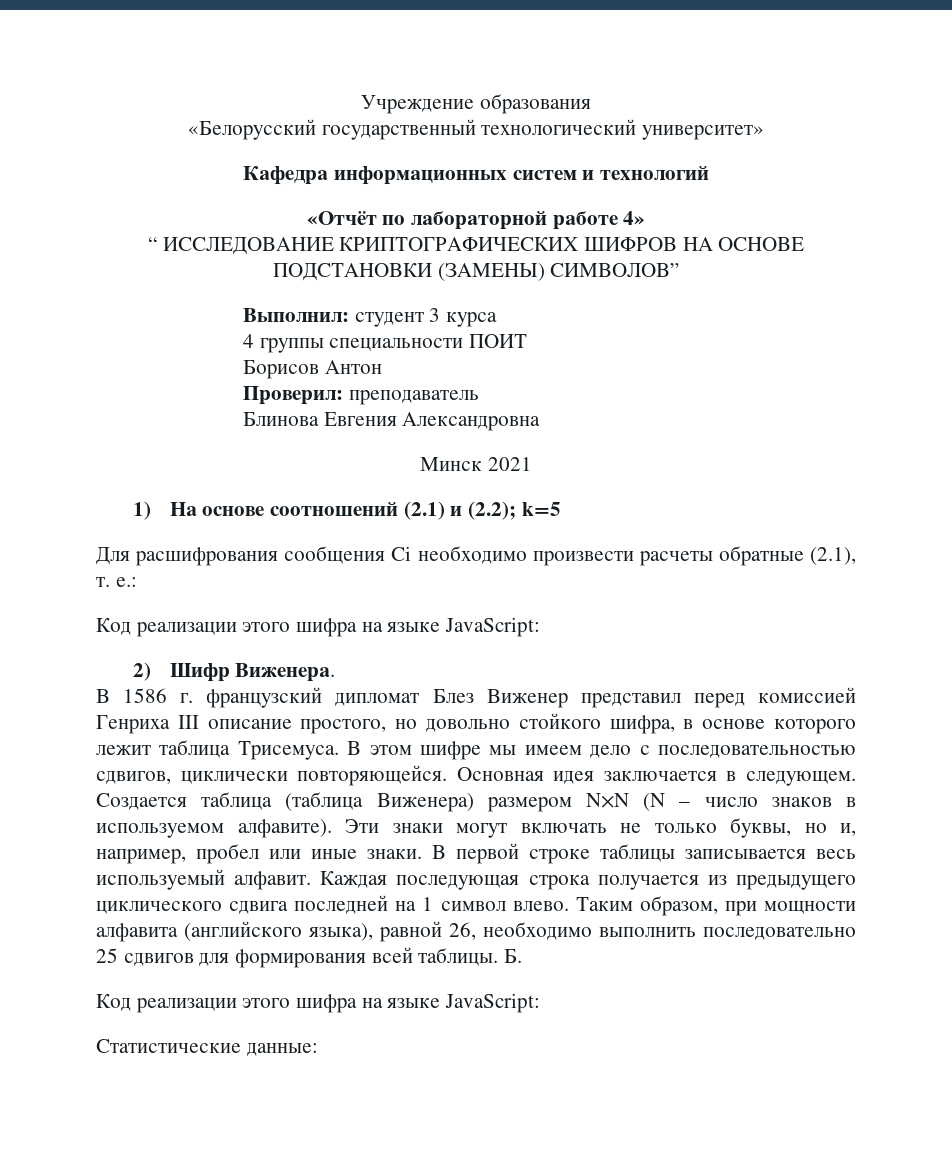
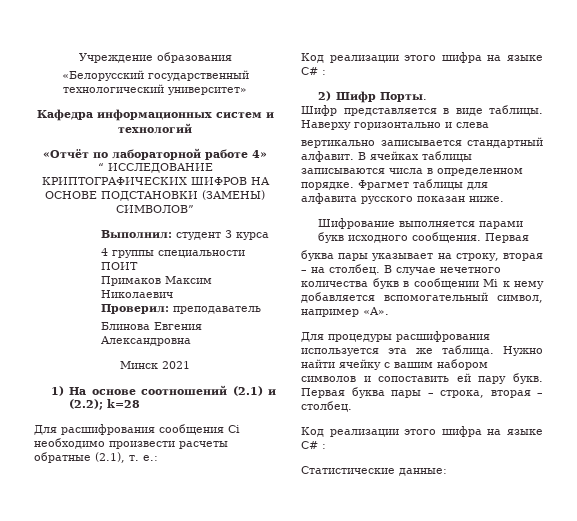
- Борисов Антон
+ Примаков Максим Николаевич
- 1) На основе соотношений (2.1) и (2.2); k=5
+ 1) На основе соотношений (2.1) и (2.2); k=28
  Для расшифрования сообщения Сi необходимо произвести расчеты обратные (2.1), т. е.:
- Код реализации этого шифра на языке JavaScript:
+ Код реализации этого шифра на языке C# :
- 2) Шифр Виженера.
- В 1586 г. французский дипломат Блез Виженер представил перед комиссией Генриха III описание простого, но довольно стойкого шифра, в основе которого лежит таблица Трисемуса. В этом шифре мы имеем дело с последовательностью сдвигов, циклически повторяющейся. Основная идея заключается в следующем. Создается таблица (таблица Виженера) размером N×N (N – число знаков в используемом алфавите). Эти знаки могут включать не только буквы, но и, например, пробел или иные знаки. В первой строке таблицы записывается весь используемый алфавит. Каждая последующая строка получается из предыдущего циклического сдвига последней на 1 символ влево. Таким образом, при мощности алфавита (английского языка), равной 26, необходимо выполнить последовательно 25 сдвигов для формирования всей таблицы. Б.
- Код реализации этого шифра на языке JavaScript:
+ 2) Шифр Порты.
+ Шифр представляется в виде таблицы. Наверху горизонтально и слева
+ вертикально записывается стандартный алфавит. В ячейках таблицы записываются числа в определенном порядке. Фрагмет таблицы для алфавита русского показан ниже.
+ Шифрование выполняется парами букв исходного сообщения. Первая
+ буква пары указывает на строку, вторая – на столбец. В случае нечетного количества букв в сообщении Мi к нему добавляется вспомогательный символ, например «А».
+ Для процедуры расшифрования используется эта же таблица. Нужно найти ячейку с вашим набором символов и сопоставить ей пару букв. Первая буква пары – строка, вторая – столбец.
+ Код реализации этого шифра на языке C# :

